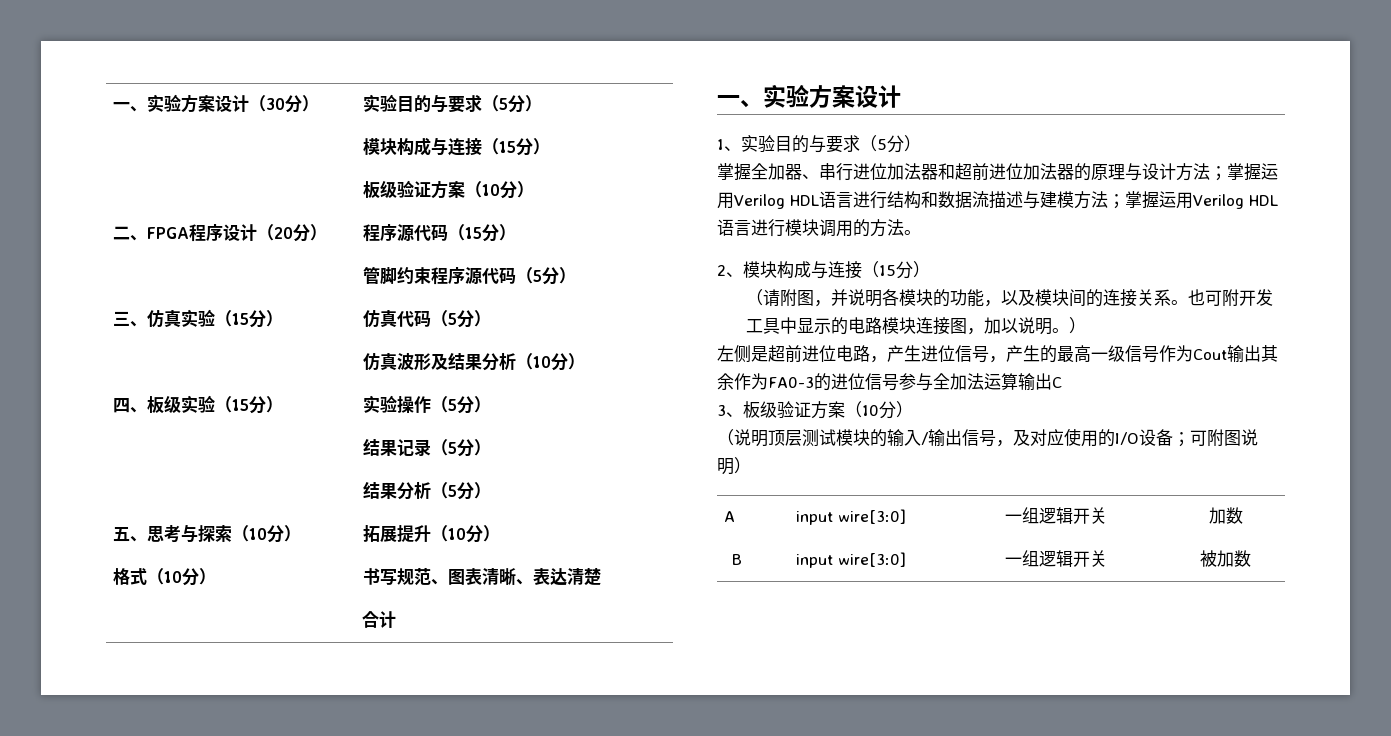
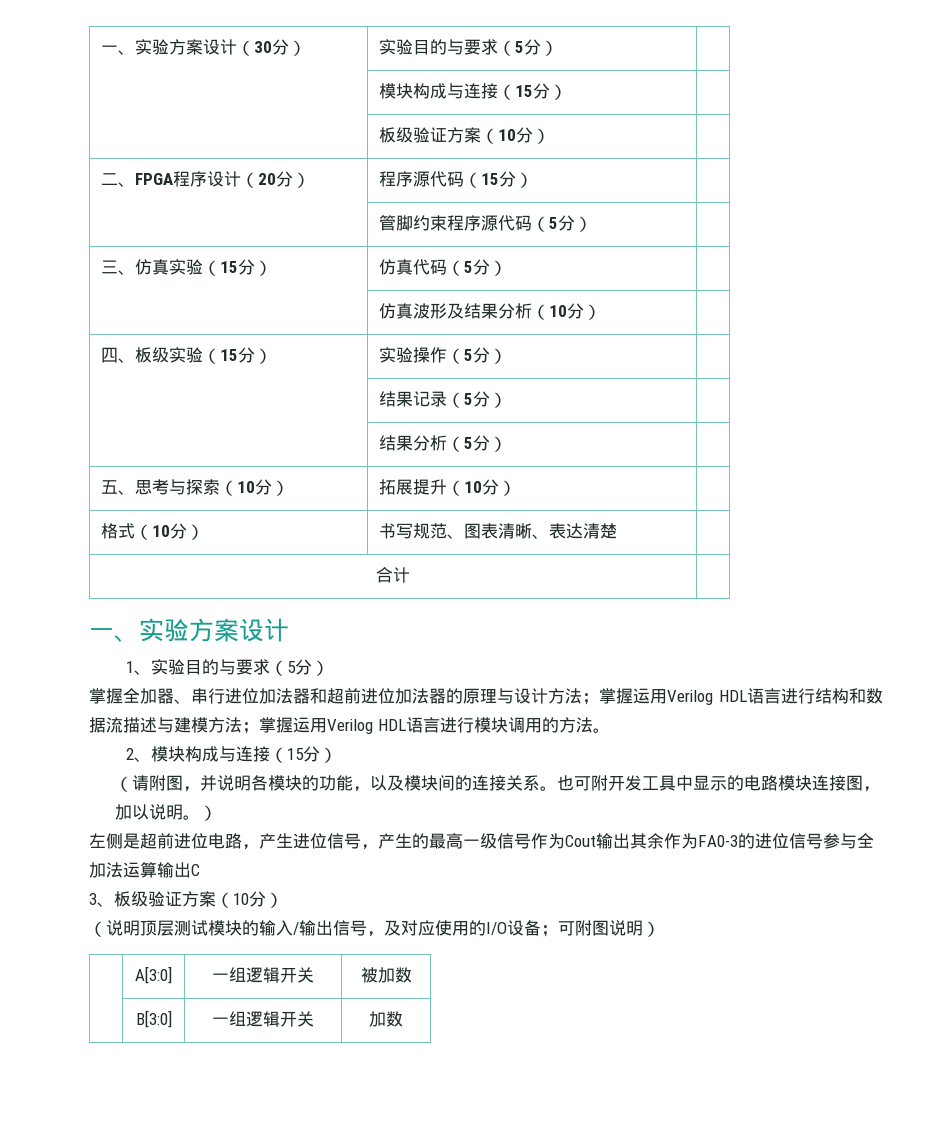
- A | input wire[3:0] | 一组逻辑开关 | 加数
- B | input wire[3:0] | 一组逻辑开关 | 被加数
+ | A[3:0] | 一组逻辑开关 | 被加数
+ | B[3:0] | 一组逻辑开关 | 加数

